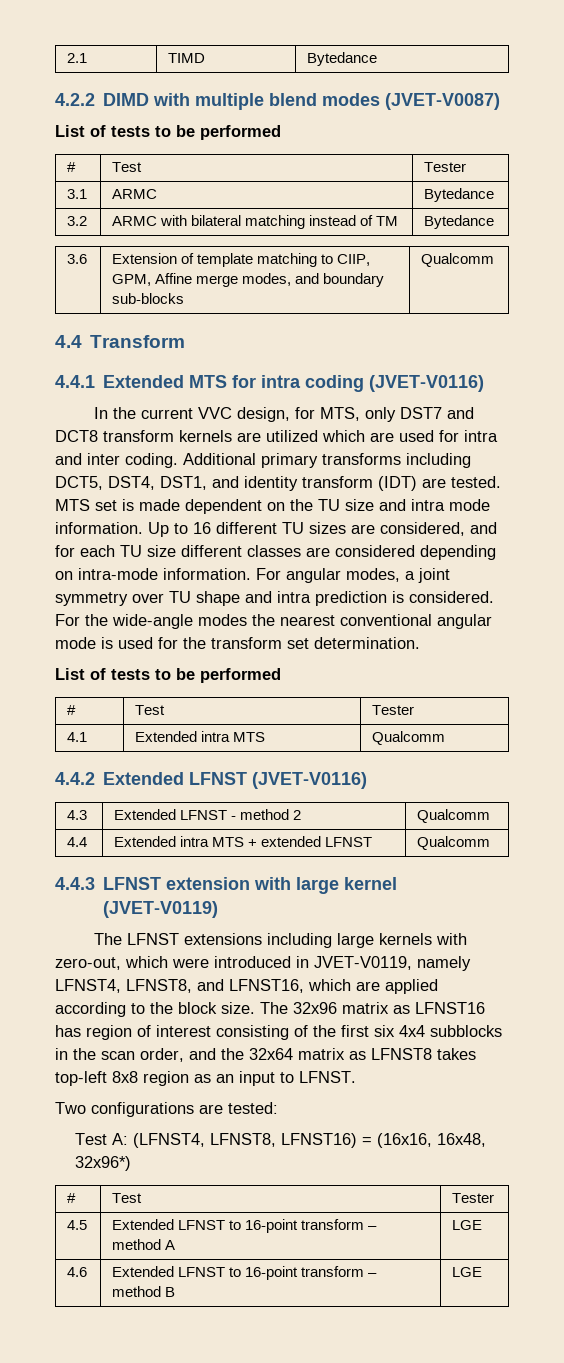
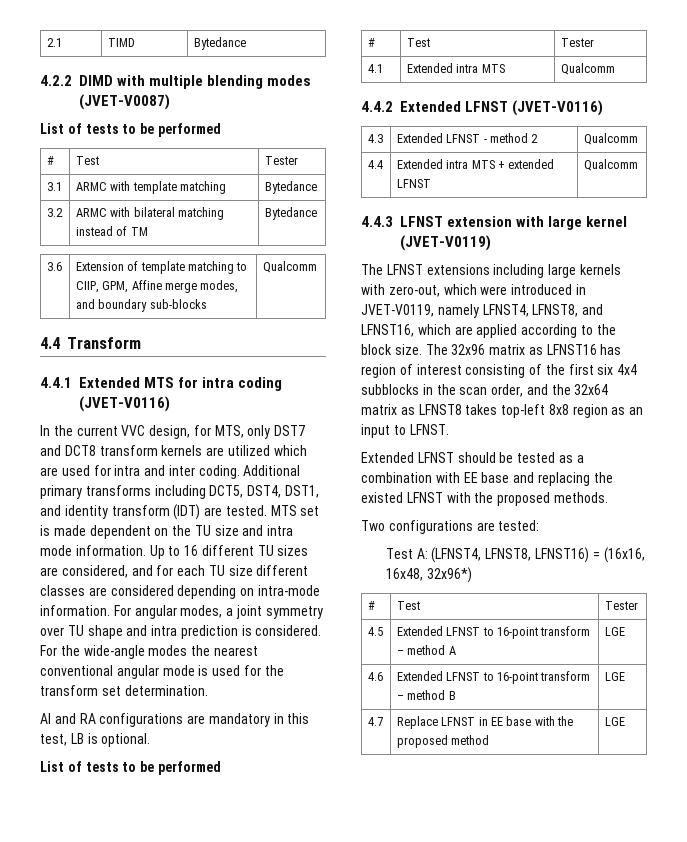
- 4.2.2 DIMD with multiple blend modes (JVET-V0087)
+ 4.2.2 DIMD with multiple blending modes (JVET-V0087)
- 3.1 | ARMC | Bytedance
+ 3.1 | ARMC with template matching | Bytedance
+ AI and RA configurations are mandatory in this test, LB is optional.
+ Extended LFNST should be tested as a combination with EE base and replacing the existed LFNST with the proposed methods.
+ 4.7 | Replace LFNST in EE base with the proposed method | LGE

